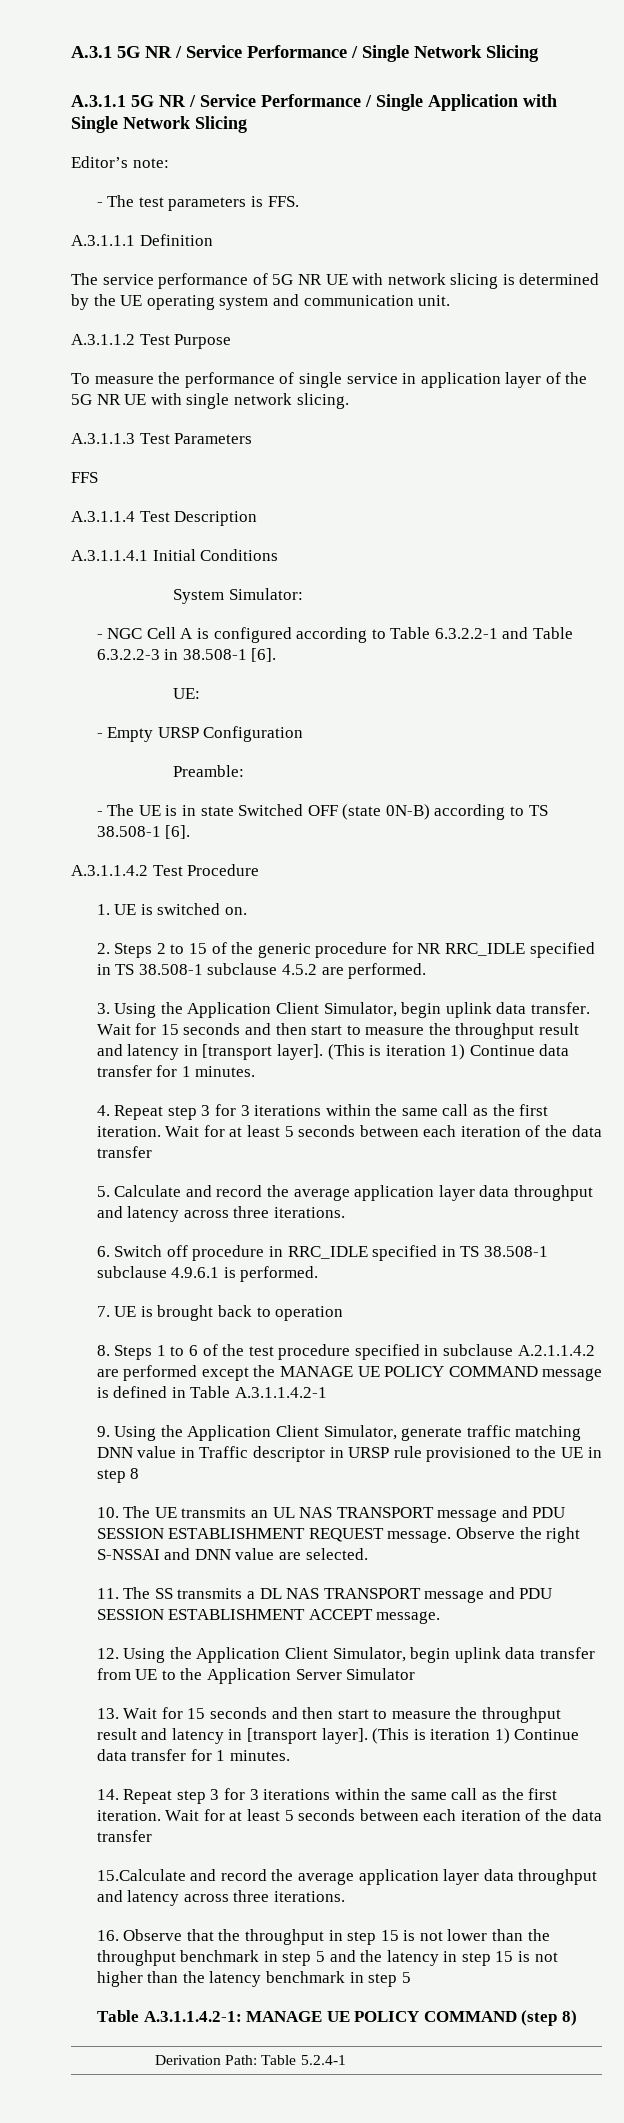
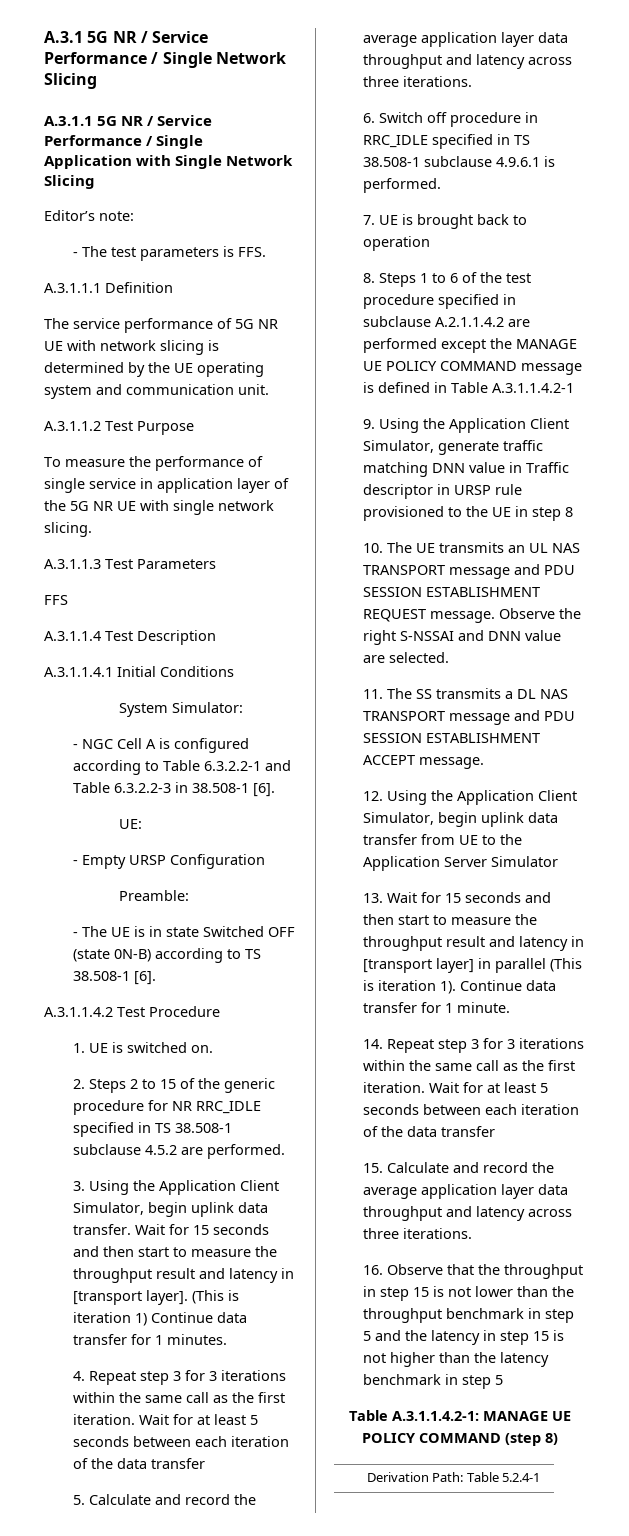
- 13. Wait for 15 seconds and then start to measure the throughput result and latency in [transport layer]. (This is iteration 1) Continue data transfer for 1 minutes.
+ 13. Wait for 15 seconds and then start to measure the throughput result and latency in [transport layer] in parallel (This is iteration 1). Continue data transfer for 1 minute.
- 15.Calculate and record the average application layer data throughput and latency across three iterations.
+ 15. Calculate and record the average application layer data throughput and latency across three iterations.

